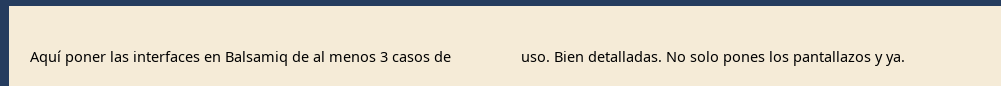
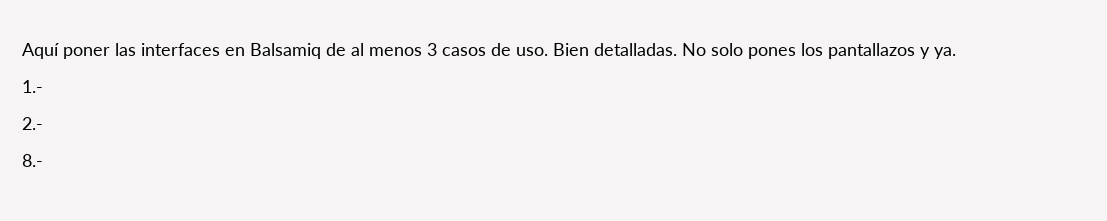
+ 1.-
+ 2.-
+ 8.-

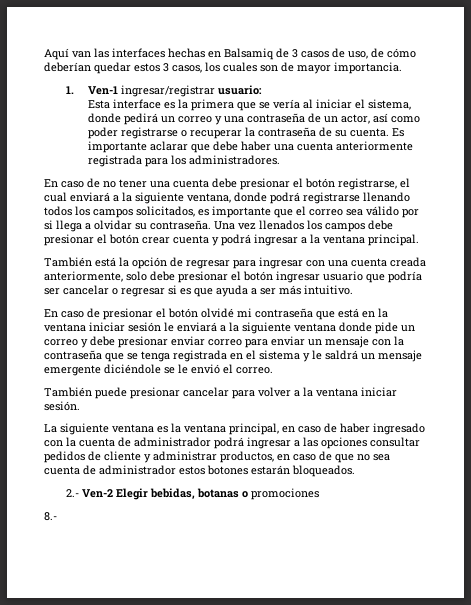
- Aquí poner las interfaces en Balsamiq de al menos 3 casos de uso. Bien detalladas. No solo pones los pantallazos y ya.
- 1.-
- 2.-
+ Aquí van las interfaces hechas en Balsamiq de 3 casos de uso, de cómo deberían quedar estos 3 casos, los cuales son de mayor importancia.
+ 1. Ven-1 ingresar/registrar usuario:
+ Esta interface es la primera que se vería al iniciar el sistema, donde pedirá un correo y una contraseña de un actor, así como poder registrarse o recuperar la contraseña de su cuenta. Es importante aclarar que debe haber una cuenta anteriormente registrada para los administradores.
+ En caso de no tener una cuenta debe presionar el botón registrarse, el cual enviará a la siguiente ventana, donde podrá registrarse llenando todos los campos solicitados, es importante que el correo sea válido por si llega a olvidar su contraseña. Una vez llenados los campos debe presionar el botón crear cuenta y podrá ingresar a la ventana principal.
+ También está la opción de regresar para ingresar con una cuenta creada anteriormente, solo debe presionar el botón ingresar usuario que podría ser cancelar o regresar si es que ayuda a ser más intuitivo.
+ En caso de presionar el botón olvidé mi contraseña que está en la ventana iniciar sesión le enviará a la siguiente ventana donde pide un correo y debe presionar enviar correo para enviar un mensaje con la contraseña que se tenga registrada en el sistema y le saldrá un mensaje emergente diciéndole se le envió el correo.
+ También puede presionar cancelar para volver a la ventana iniciar sesión.
+ La siguiente ventana es la ventana principal, en caso de haber ingresado con la cuenta de administrador podrá ingresar a las opciones consultar pedidos de cliente y administrar productos, en caso de que no sea cuenta de administrador estos botones estarán bloqueados.
+ 2.- Ven-2 Elegir bebidas, botanas o promociones

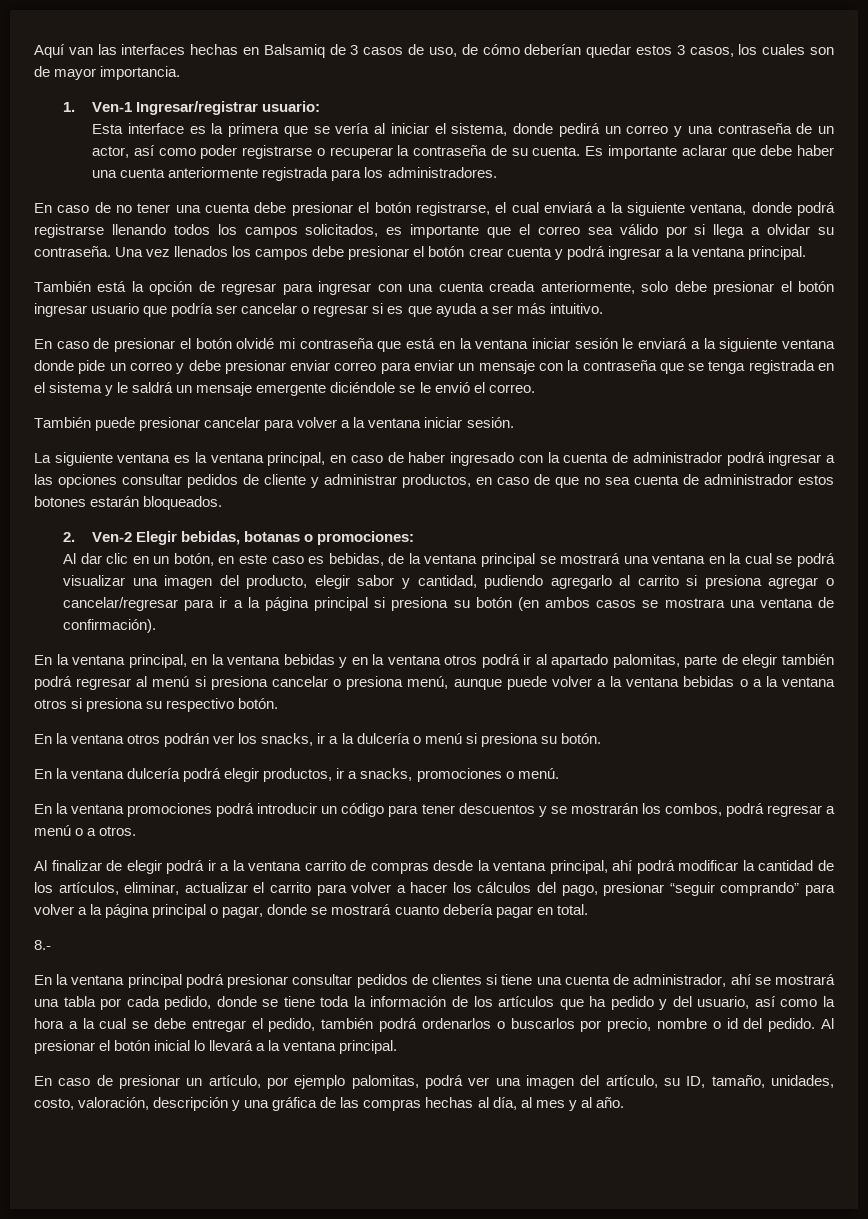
- 1. Ven-1 ingresar/registrar usuario:
+ 1. Ven-1 Ingresar/registrar usuario:
- 2.- Ven-2 Elegir bebidas, botanas o promociones
+ 2. Ven-2 Elegir bebidas, botanas o promociones:
+ Al dar clic en un botón, en este caso es bebidas, de la ventana principal se mostrará una ventana en la cual se podrá visualizar una imagen del producto, elegir sabor y cantidad, pudiendo agregarlo al carrito si presiona agregar o cancelar/regresar para ir a la página principal si presiona su botón (en ambos casos se mostrara una ventana de confirmación).
+ En la ventana principal, en la ventana bebidas y en la ventana otros podrá ir al apartado palomitas, parte de elegir también podrá regresar al menú si presiona cancelar o presiona menú, aunque puede volver a la ventana bebidas o a la ventana otros si presiona su respectivo botón.
+ En la ventana otros podrán ver los snacks, ir a la dulcería o menú si presiona su botón.
+ En la ventana dulcería podrá elegir productos, ir a snacks, promociones o menú.
+ En la ventana promociones podrá introducir un código para tener descuentos y se mostrarán los combos, podrá regresar a menú o a otros.
+ Al finalizar de elegir podrá ir a la ventana carrito de compras desde la ventana principal, ahí podrá modificar la cantidad de los artículos, eliminar, actualizar el carrito para volver a hacer los cálculos del pago, presionar “seguir comprando” para volver a la página principal o pagar, donde se mostrará cuanto debería pagar en total.
  8.-
+ En la ventana principal podrá presionar consultar pedidos de clientes si tiene una cuenta de administrador, ahí se mostrará una tabla por cada pedido, donde se tiene toda la información de los artículos que ha pedido y del usuario, así como la hora a la cual se debe entregar el pedido, también podrá ordenarlos o buscarlos por precio, nombre o id del pedido. Al presionar el botón inicial lo llevará a la ventana principal.
+ En caso de presionar un artículo, por ejemplo palomitas, podrá ver una imagen del artículo, su ID, tamaño, unidades, costo, valoración, descripción y una gráfica de las compras hechas al día, al mes y al año.

